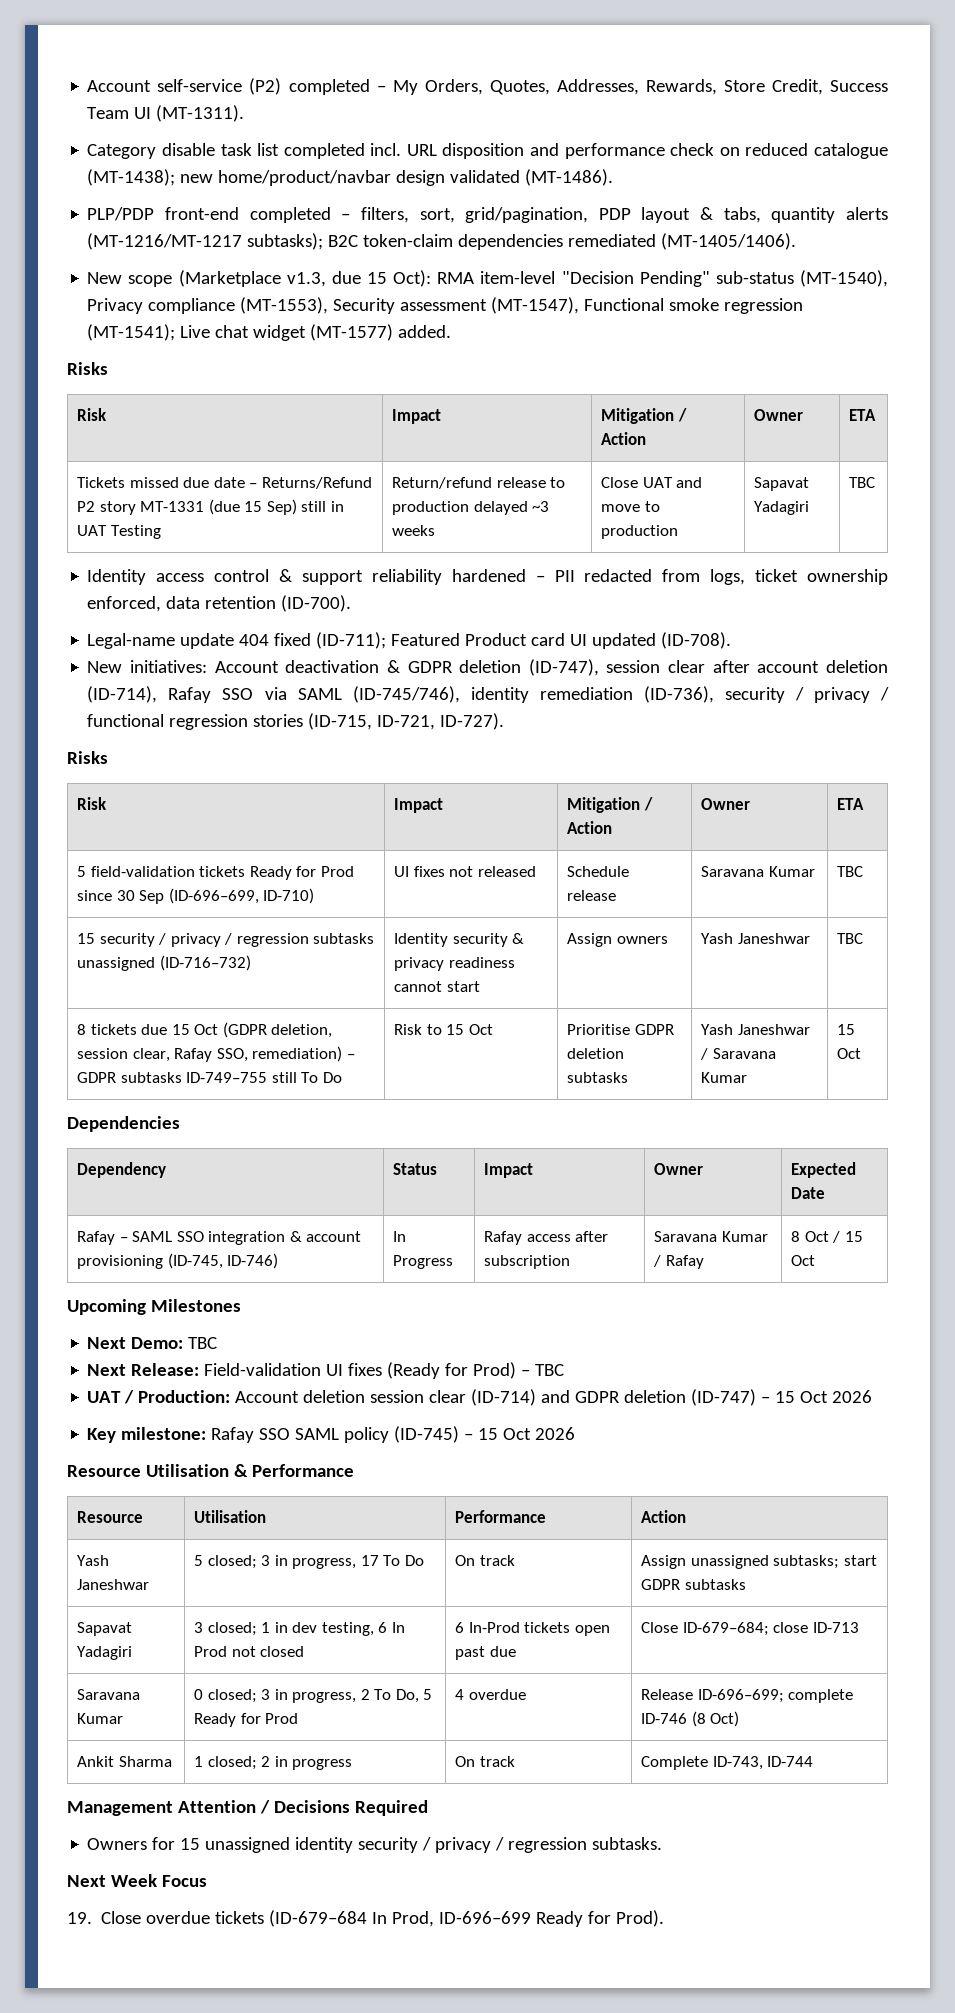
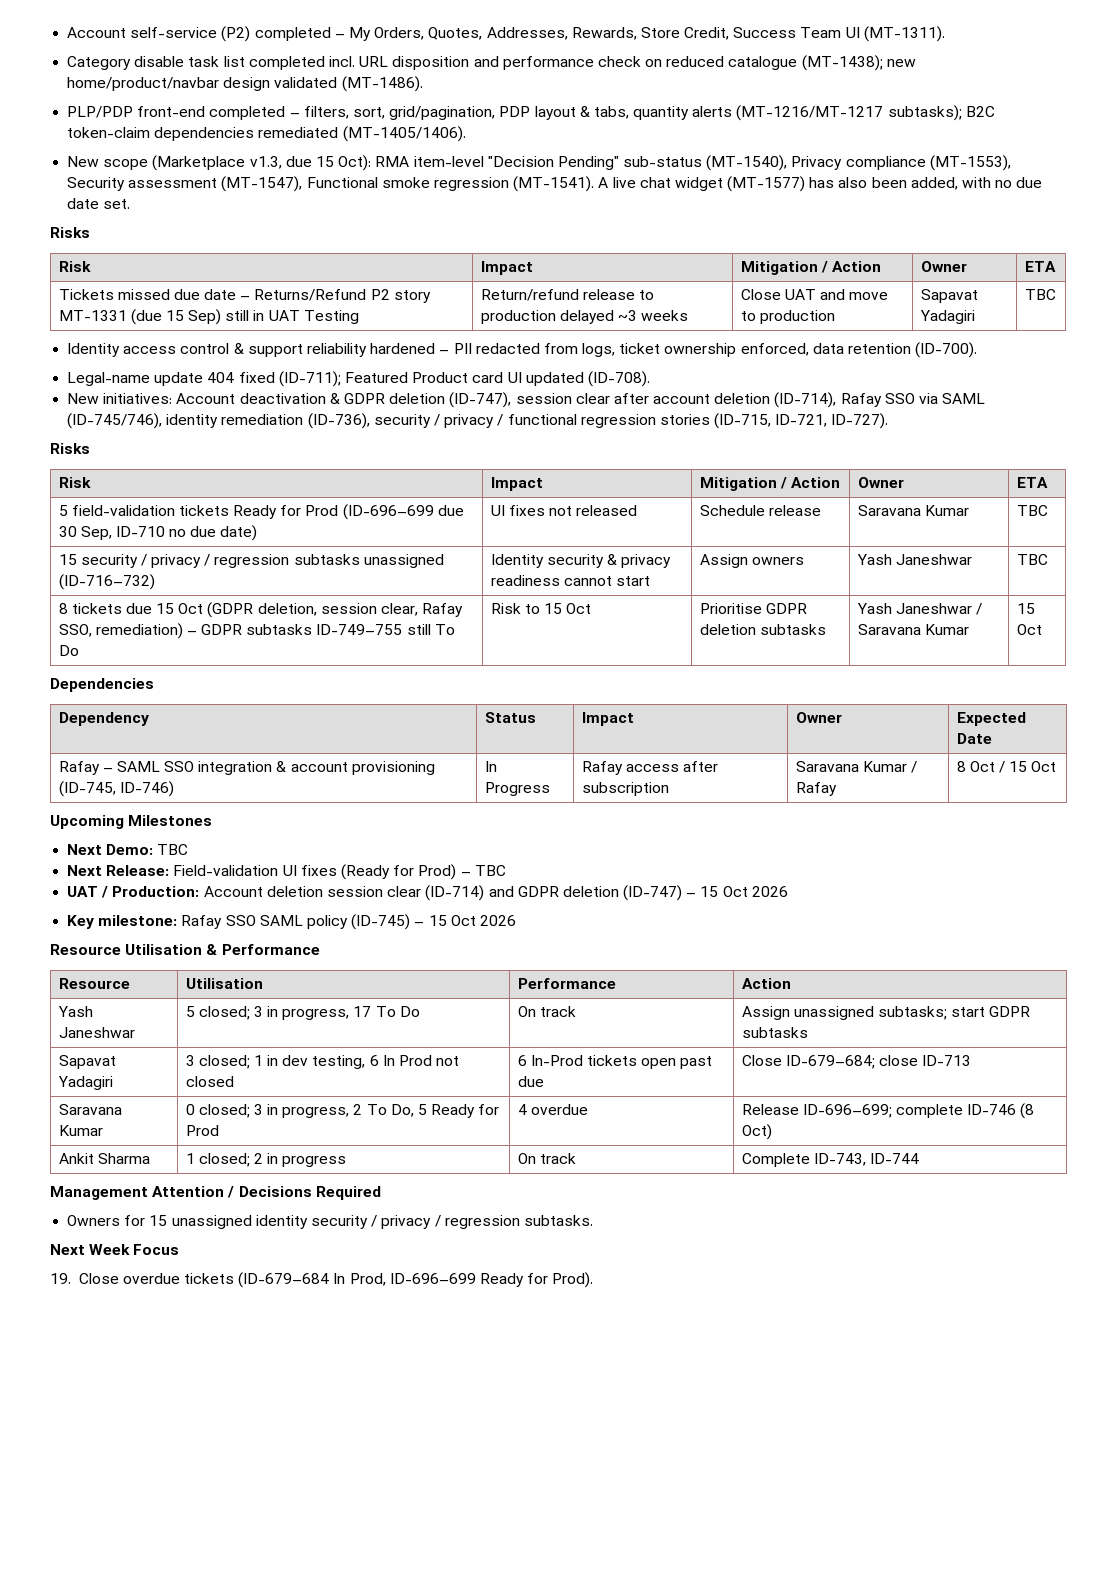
- New scope (Marketplace v1.3, due 15 Oct): RMA item-level "Decision Pending" sub-status (MT-1540), Privacy compliance (MT-1553), Security assessment (MT-1547), Functional smoke regression (MT-1541); Live chat widget (MT-1577) added.
+ New scope (Marketplace v1.3, due 15 Oct): RMA item-level "Decision Pending" sub-status (MT-1540), Privacy compliance (MT-1553), Security assessment (MT-1547), Functional smoke regression (MT-1541). A live chat widget (MT-1577) has also been added, with no due date set.
- 5 field-validation tickets Ready for Prod since 30 Sep (ID-696–699, ID-710) | UI fixes not released | Schedule release | Saravana Kumar | TBC
+ 5 field-validation tickets Ready for Prod (ID-696–699 due 30 Sep, ID-710 no due date) | UI fixes not released | Schedule release | Saravana Kumar | TBC

